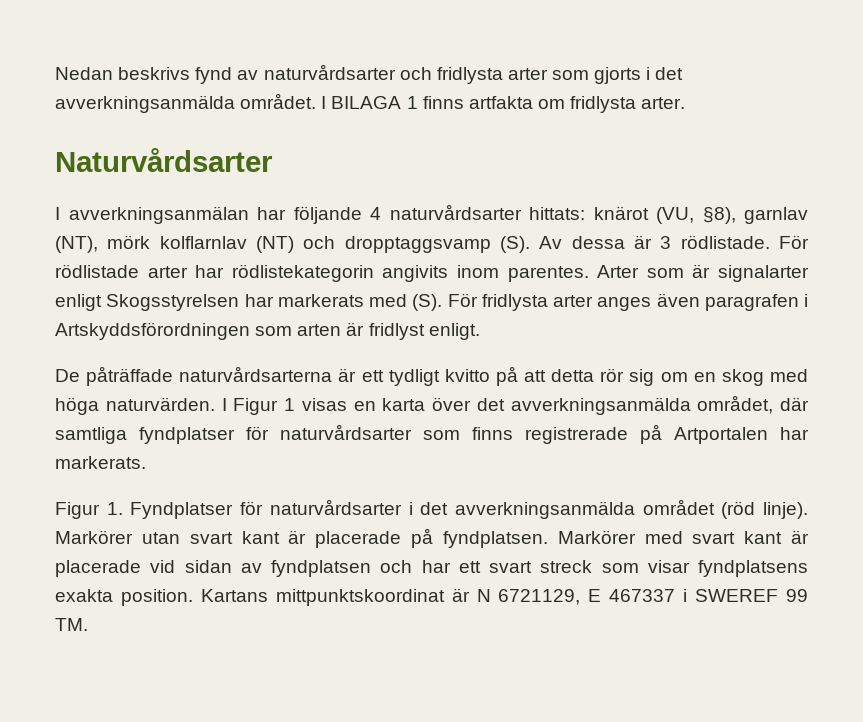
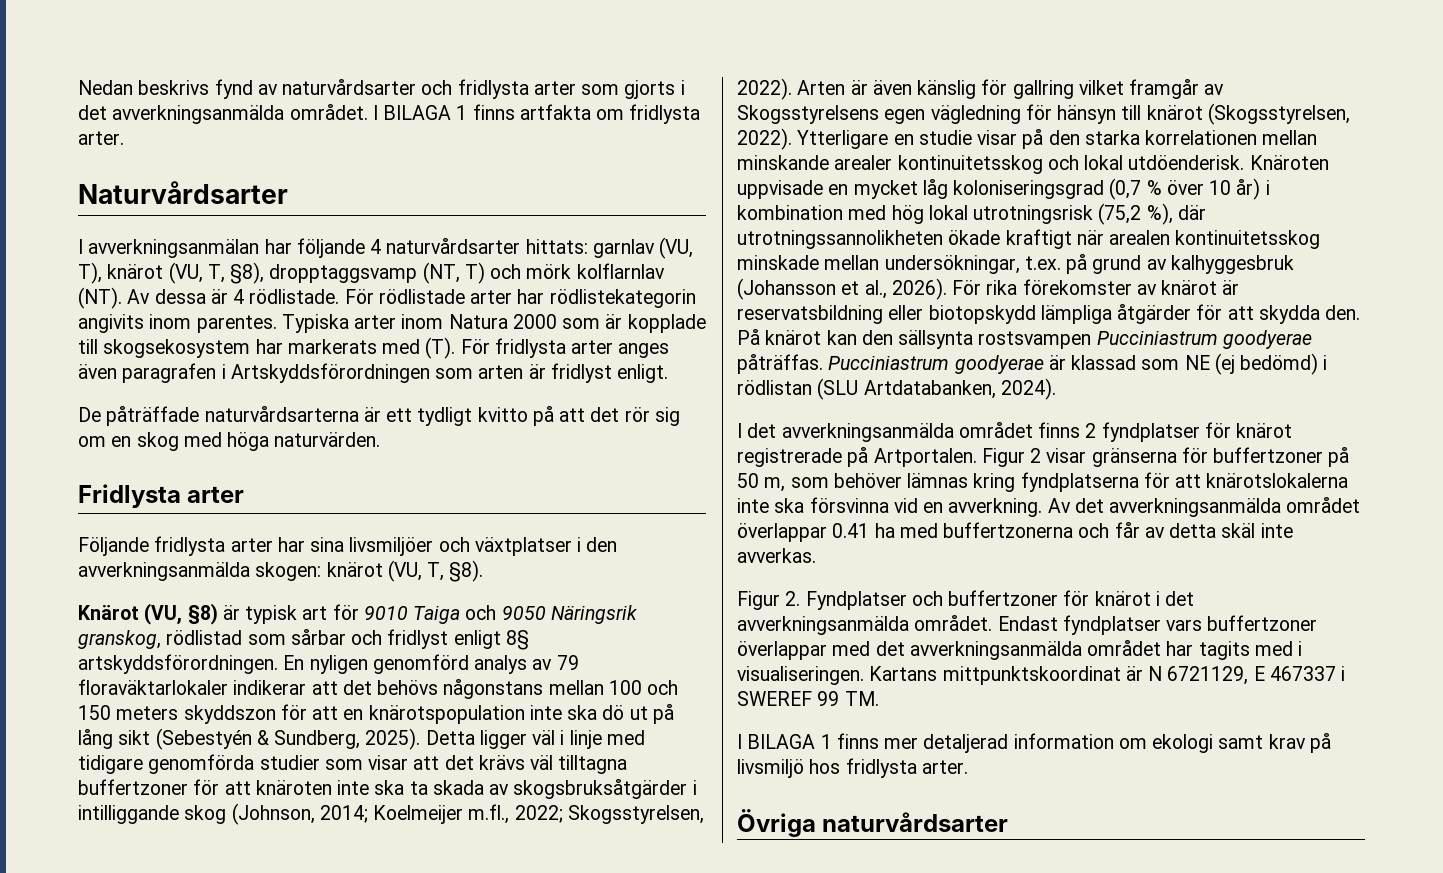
- I avverkningsanmälan har följande 4 naturvårdsarter hittats: knärot (VU, §8), garnlav (NT), mörk kolflarnlav (NT) och dropptaggsvamp (S). Av dessa är 3 rödlistade.
+ I avverkningsanmälan har följande 4 naturvårdsarter hittats: garnlav (VU, T), knärot (VU, T, §8), dropptaggsvamp (NT, T) och mörk kolflarnlav (NT). Av dessa är 4 rödlistade.
- Arter som är signalarter enligt Skogsstyrelsen har markerats med (S). För fridlysta arter anges även paragrafen i Artskyddsförordningen som arten är fridlyst enligt.
+ Typiska arter inom Natura 2000 som är kopplade till skogsekosystem har markerats med (T). För fridlysta arter anges även paragrafen i Artskyddsförordningen som arten är fridlyst enligt.
- De påträffade naturvårdsarterna är ett tydligt kvitto på att detta rör sig om en skog med höga naturvärden. I Figur 1 visas en karta över det avverkningsanmälda området, där samtliga fyndplatser för naturvårdsarter som finns registrerade på Artportalen har markerats.
- Figur 1. Fyndplatser för naturvårdsarter i det avverkningsanmälda området (röd linje). Markörer utan svart kant är placerade på fyndplatsen. Markörer med svart kant är placerade vid sidan av fyndplatsen och har ett svart streck som visar fyndplatsens exakta position.
+ De påträffade naturvårdsarterna är ett tydligt kvitto på att det rör sig om en skog med höga naturvärden.
+ Fridlysta arter
+ Följande fridlysta arter har sina livsmiljöer och växtplatser i den avverkningsanmälda skogen: knärot (VU, T, §8).
+ Knärot (VU, §8) är typisk art för 9010 Taiga och 9050 Näringsrik granskog, rödlistad som sårbar och fridlyst enligt 8§ artskyddsförordningen. En nyligen genomförd analys av 79 floraväktarlokaler indikerar att det behövs någonstans mellan 100 och 150 meters skyddszon för att en knärotspopulation inte ska dö ut på lång sikt (Sebestyén & Sundberg, 2025). Detta ligger väl i linje med tidigare genomförda studier som visar att det krävs väl tilltagna buffertzoner för att knäroten inte ska ta skada av skogsbruksåtgärder i intilliggande skog (Johnson, 2014; Koelmeijer m.fl., 2022; Skogsstyrelsen, 2022). Arten är även känslig för gallring vilket framgår av Skogsstyrelsens egen vägledning för hänsyn till knärot (Skogsstyrelsen, 2022). Ytterligare en studie visar på den starka korrelationen mellan minskande arealer kontinuitetsskog och lokal utdöenderisk. Knäroten uppvisade en mycket låg koloniseringsgrad (0,7 % över 10 år) i kombination med hög lokal utrotningsrisk (75,2 %), där utrotningssannolikheten ökade kraftigt när arealen kontinuitetsskog minskade mellan undersökningar, t.ex. på grund av kalhyggesbruk (Johansson et al., 2026). För rika förekomster av knärot är reservatsbildning eller biotopskydd lämpliga åtgärder för att skydda den. På knärot kan den sällsynta rostsvampen Pucciniastrum goodyerae påträffas. Pucciniastrum goodyerae är klassad som NE (ej bedömd) i rödlistan (SLU Artdatabanken, 2024).
+ I det avverkningsanmälda området finns 2 fyndplatser för knärot registrerade på Artportalen. Figur 2 visar gränserna för buffertzoner på 50 m, som behöver lämnas kring fyndplatserna för att knärotslokalerna inte ska försvinna vid en avverkning. Av det avverkningsanmälda området överlappar 0.41 ha med buffertzonerna och får av detta skäl inte avverkas.
+ Figur 2. Fyndplatser och buffertzoner för knärot i det avverkningsanmälda området. Endast fyndplatser vars buffertzoner överlappar med det avverkningsanmälda området har tagits med i visualiseringen.
+ I BILAGA 1 finns mer detaljerad information om ekologi samt krav på livsmiljö hos fridlysta arter.
+ Övriga naturvårdsarter

